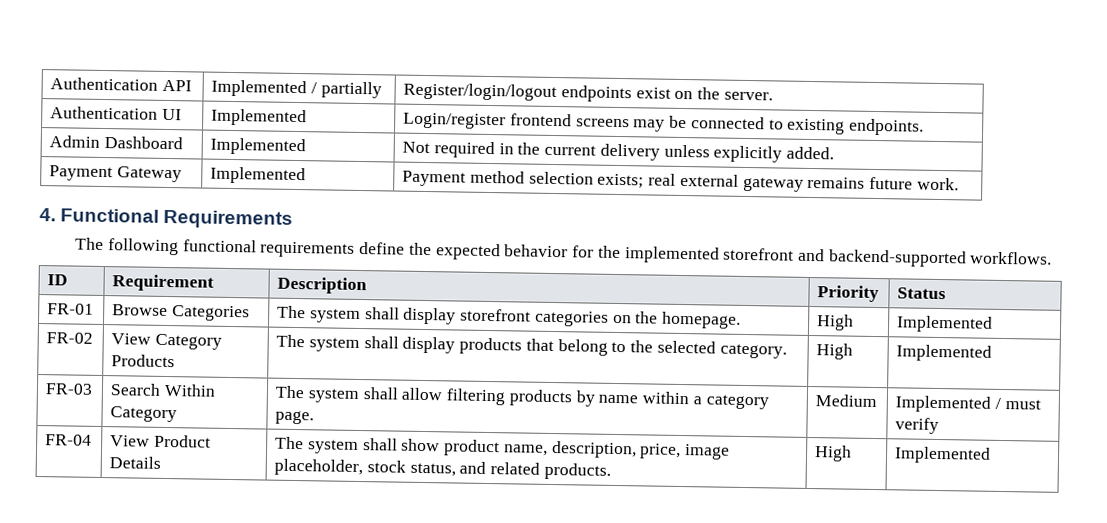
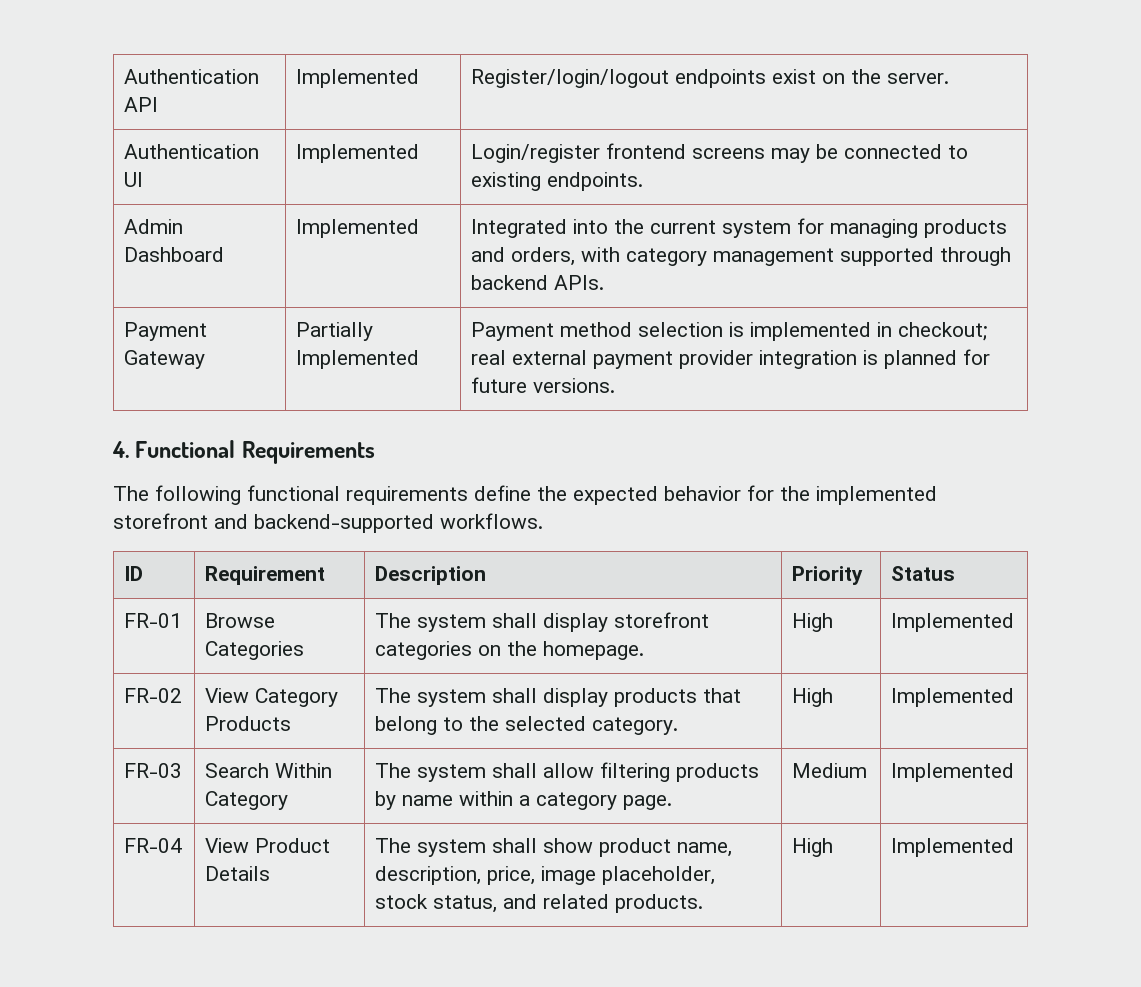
- Authentication API | Implemented / partially | Register/login/logout endpoints exist on the server.
+ Authentication API | Implemented | Register/login/logout endpoints exist on the server.
- Admin Dashboard | Implemented | Not required in the current delivery unless explicitly added.
+ Admin Dashboard | Implemented | Integrated into the current system for managing products and orders, with category management supported through backend APIs.
- Payment Gateway | Implemented | Payment method selection exists; real external gateway remains future work.
+ Payment Gateway | Partially Implemented | Payment method selection is implemented in checkout; real external payment provider integration is planned for future versions.
- FR-03 | Search Within Category | The system shall allow filtering products by name within a category page. | Medium | Implemented / must verify
+ FR-03 | Search Within Category | The system shall allow filtering products by name within a category page. | Medium | Implemented

